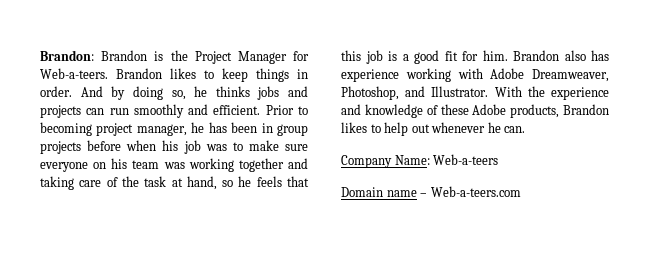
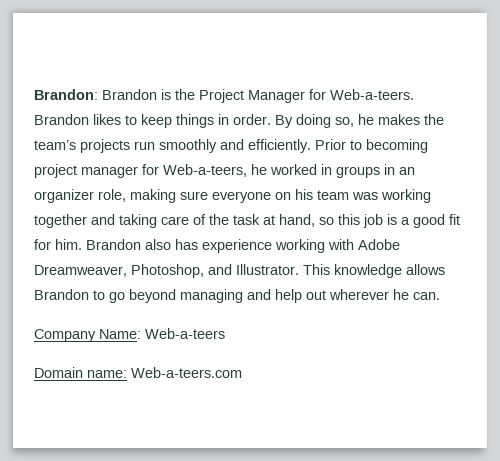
- And by doing so, he thinks jobs and projects can run smoothly and efficient.
+ By doing so, he makes the team’s projects run smoothly and efficiently.
- Prior to becoming project manager, he has been in group projects before when his job was to make sure everyone on his team was working together and taking care of the task at hand, so he feels that this job is a good fit for him.
+ Prior to becoming project manager for Web-a-teers, he worked in groups in an organizer role, making sure everyone on his team was working together and taking care of the task at hand, so this job is a good fit for him.
- With the experience and knowledge of these Adobe products, Brandon likes to help out whenever he can.
+ This knowledge allows Brandon to go beyond managing and help out wherever he can.
- Domain name – Web-a-teers.com
+ Domain name: Web-a-teers.com

